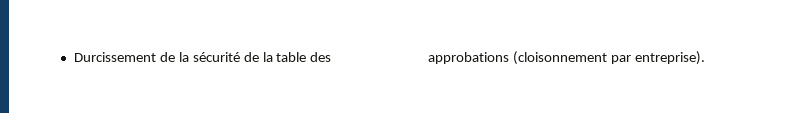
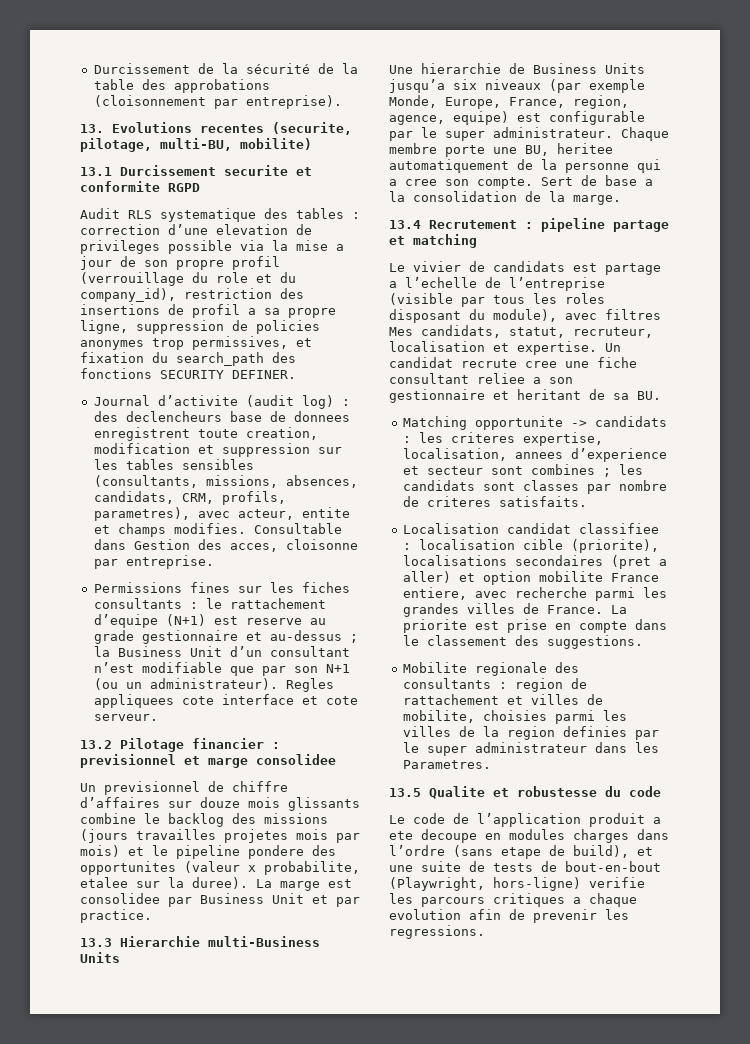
+ 13. Evolutions recentes (securite, pilotage, multi-BU, mobilite)
+ 13.1 Durcissement securite et conformite RGPD
+ Audit RLS systematique des tables : correction d’une elevation de privileges possible via la mise a jour de son propre profil (verrouillage du role et du company_id), restriction des insertions de profil a sa propre ligne, suppression de policies anonymes trop permissives, et fixation du search_path des fonctions SECURITY DEFINER.
+ Journal d’activite (audit log) : des declencheurs base de donnees enregistrent toute creation, modification et suppression sur les tables sensibles (consultants, missions, absences, candidats, CRM, profils, parametres), avec acteur, entite et champs modifies. Consultable dans Gestion des acces, cloisonne par entreprise.
+ Permissions fines sur les fiches consultants : le rattachement d’equipe (N+1) est reserve au grade gestionnaire et au-dessus ; la Business Unit d’un consultant n’est modifiable que par son N+1 (ou un administrateur). Regles appliquees cote interface et cote serveur.
+ 13.2 Pilotage financier : previsionnel et marge consolidee
+ Un previsionnel de chiffre d’affaires sur douze mois glissants combine le backlog des missions (jours travailles projetes mois par mois) et le pipeline pondere des opportunites (valeur x probabilite, etalee sur la duree). La marge est consolidee par Business Unit et par practice.
+ 13.3 Hierarchie multi-Business Units
+ Une hierarchie de Business Units jusqu’a six niveaux (par exemple Monde, Europe, France, region, agence, equipe) est configurable par le super administrateur. Chaque membre porte une BU, heritee automatiquement de la personne qui a cree son compte. Sert de base a la consolidation de la marge.
+ 13.4 Recrutement : pipeline partage et matching
+ Le vivier de candidats est partage a l’echelle de l’entreprise (visible par tous les roles disposant du module), avec filtres Mes candidats, statut, recruteur, localisation et expertise. Un candidat recrute cree une fiche consultant reliee a son gestionnaire et heritant de sa BU.
+ Matching opportunite -> candidats : les criteres expertise, localisation, annees d’experience et secteur sont combines ; les candidats sont classes par nombre de criteres satisfaits.
+ Localisation candidat classifiee : localisation cible (priorite), localisations secondaires (pret a aller) et option mobilite France entiere, avec recherche parmi les grandes villes de France. La priorite est prise en compte dans le classement des suggestions.
+ Mobilite regionale des consultants : region de rattachement et villes de mobilite, choisies parmi les villes de la region definies par le super administrateur dans les Parametres.
+ 13.5 Qualite et robustesse du code
+ Le code de l’application produit a ete decoupe en modules charges dans l’ordre (sans etape de build), et une suite de tests de bout-en-bout (Playwright, hors-ligne) verifie les parcours critiques a chaque evolution afin de prevenir les regressions.

